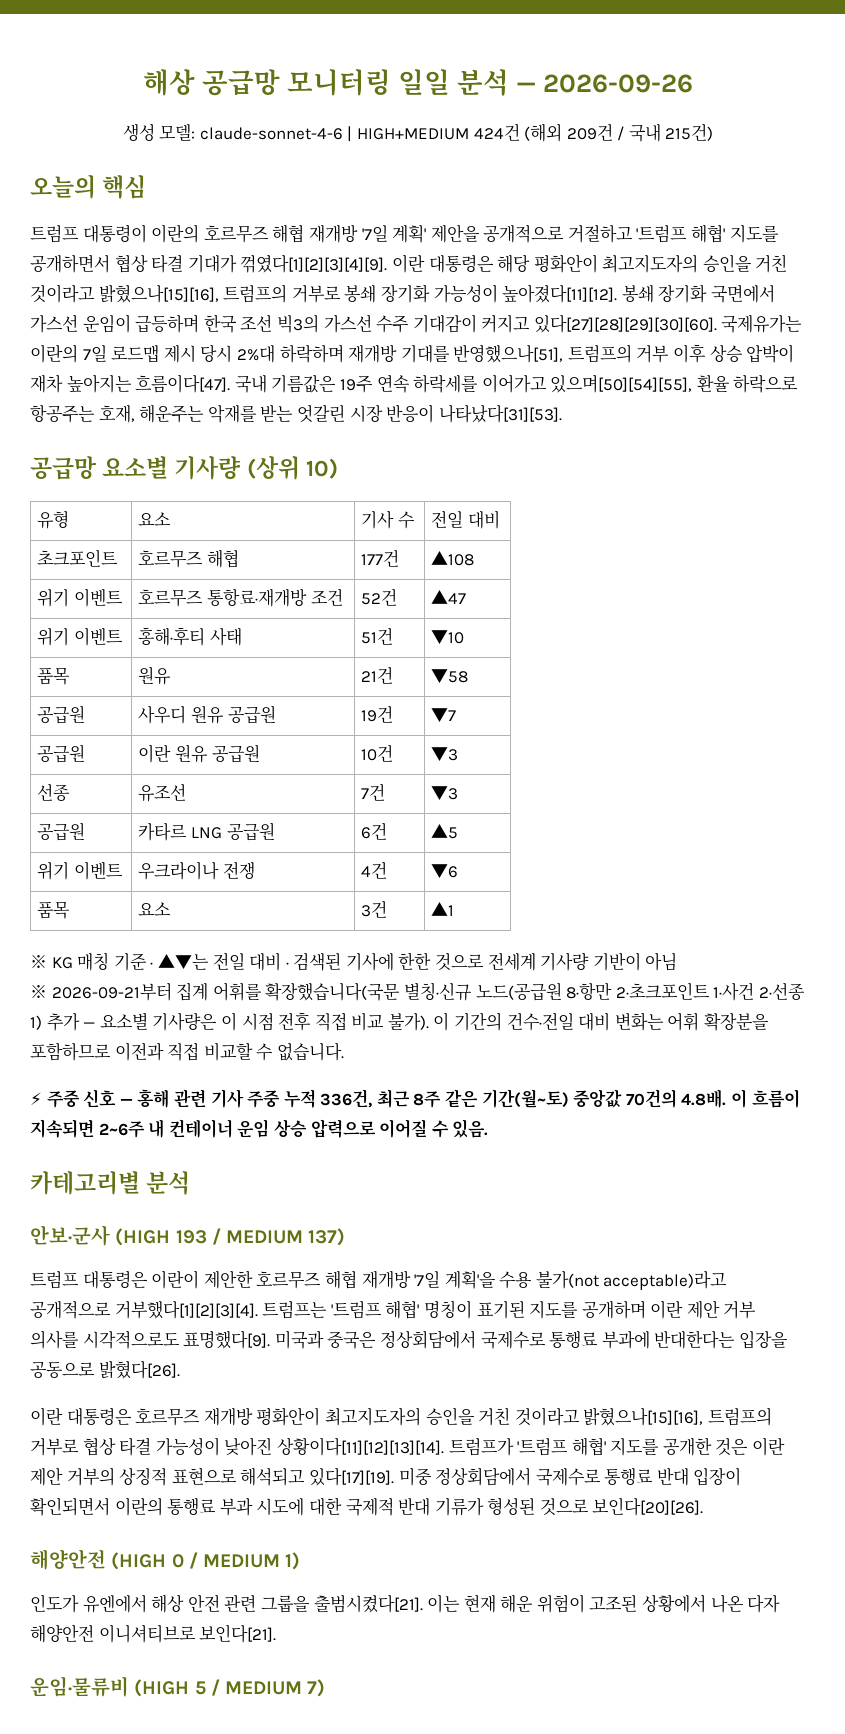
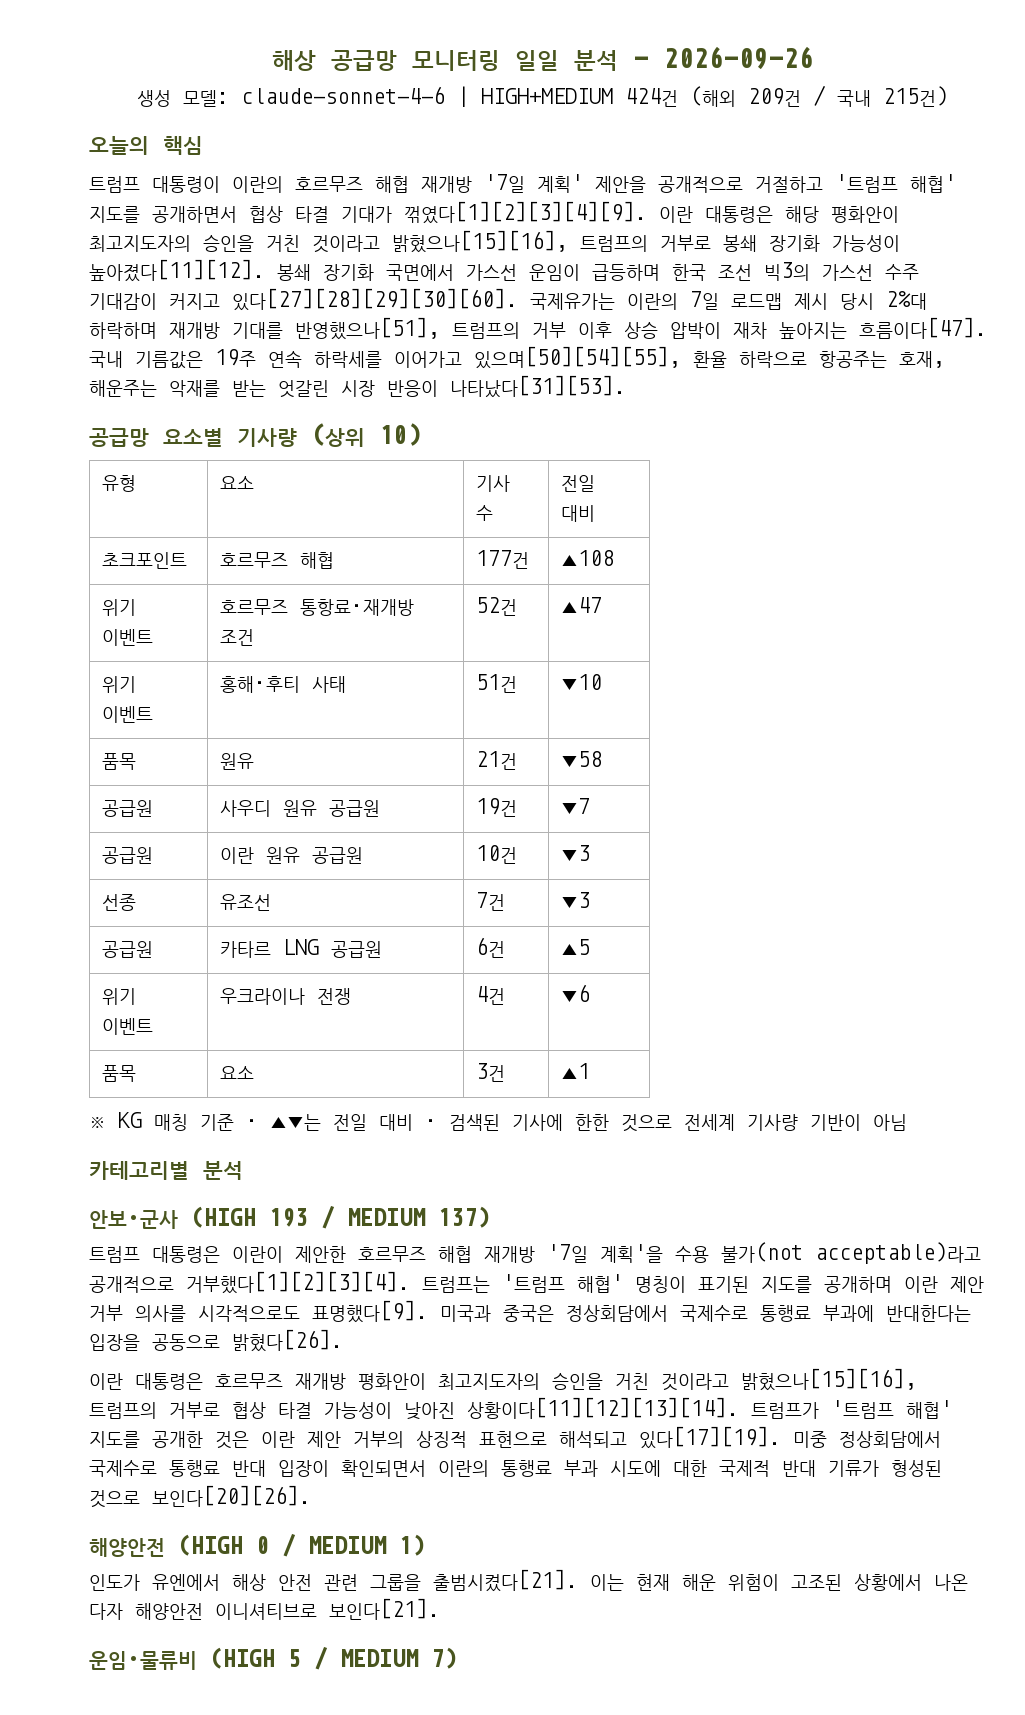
- ※ 2026-09-21부터 집계 어휘를 확장했습니다(국문 별칭·신규 노드(공급원 8·항만 2·초크포인트 1·사건 2·선종 1) 추가 — 요소별 기사량은 이 시점 전후 직접 비교 불가). 이 기간의 건수·전일 대비 변화는 어휘 확장분을 포함하므로 이전과 직접 비교할 수 없습니다.
- ⚡ 주중 신호 — 홍해 관련 기사 주중 누적 336건, 최근 8주 같은 기간(월~토) 중앙값 70건의 4.8배. 이 흐름이 지속되면 2~6주 내 컨테이너 운임 상승 압력으로 이어질 수 있음.

